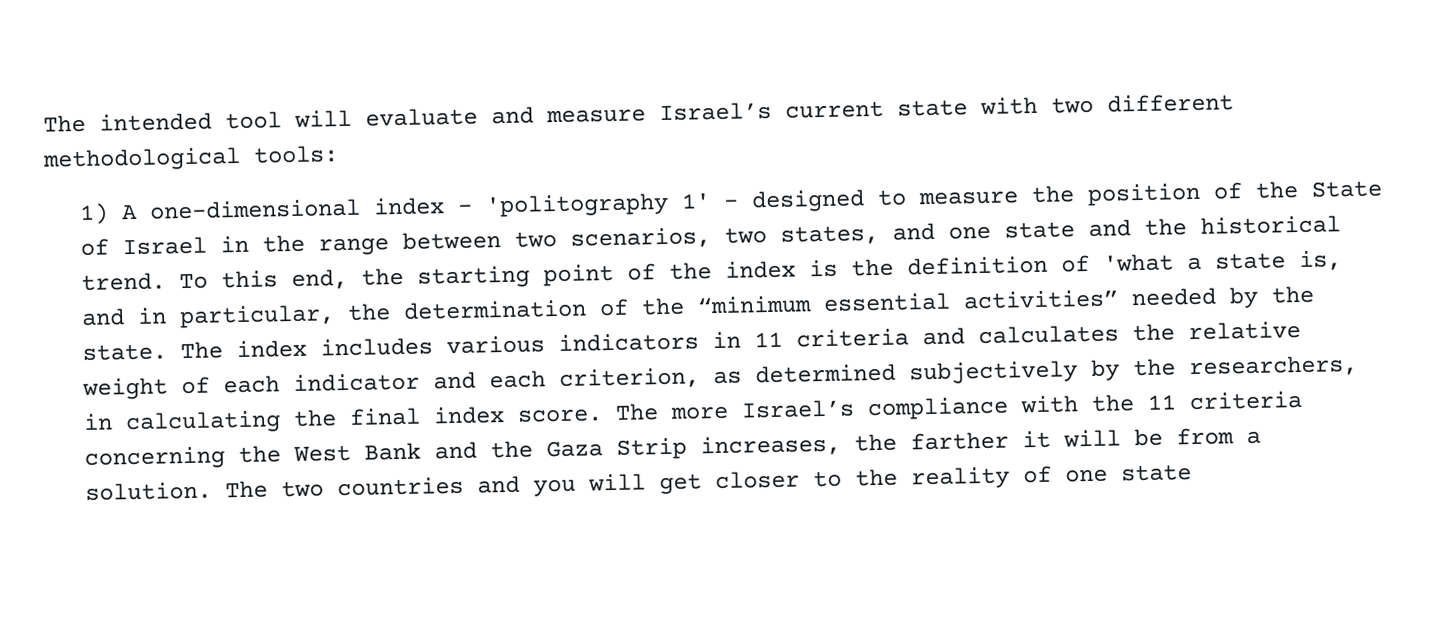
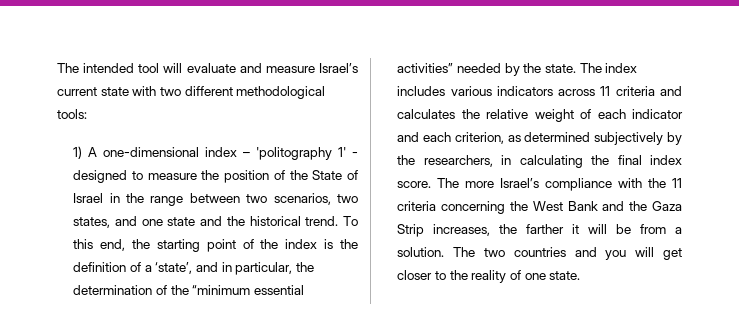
- To this end, the starting point of the index is the definition of 'what a state is, and in particular, the determination of the “minimum essential activities” needed by the state.
+ To this end, the starting point of the index is the definition of a ‘state’, and in particular, the determination of the “minimum essential activities” needed by the state.
- The index includes various indicators in 11 criteria and calculates the relative weight of each indicator and each criterion, as determined subjectively by the researchers, in calculating the final index score.
+ The index includes various indicators across 11 criteria and calculates the relative weight of each indicator and each criterion, as determined subjectively by the researchers, in calculating the final index score.
- The two countries and you will get closer to the reality of one state
+ The two countries and you will get closer to the reality of one state.

